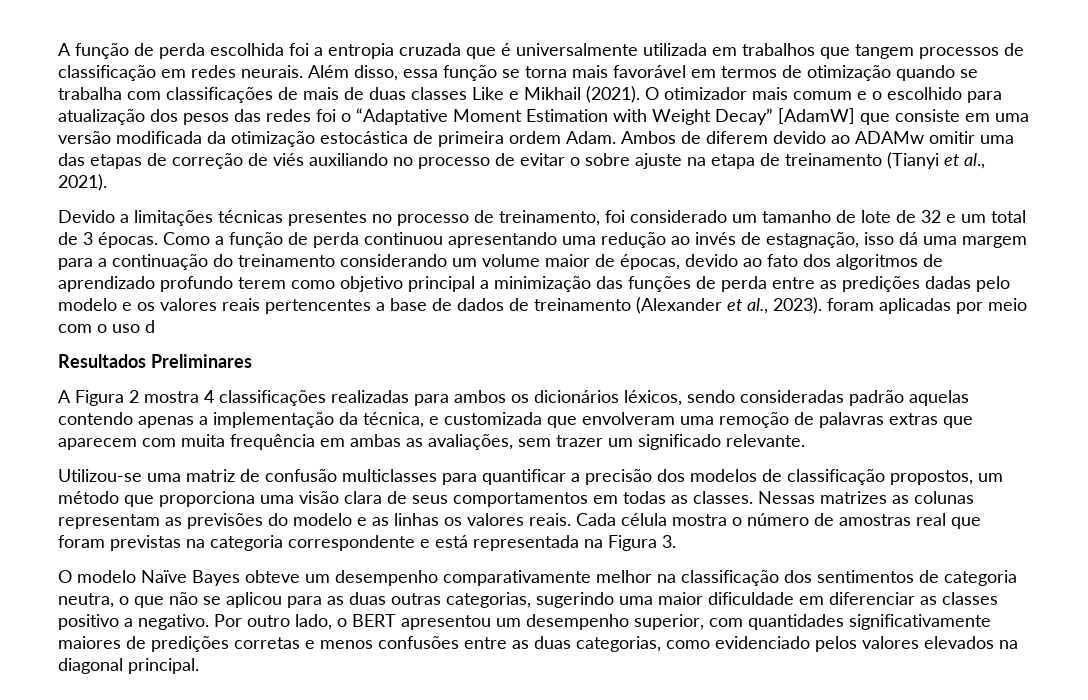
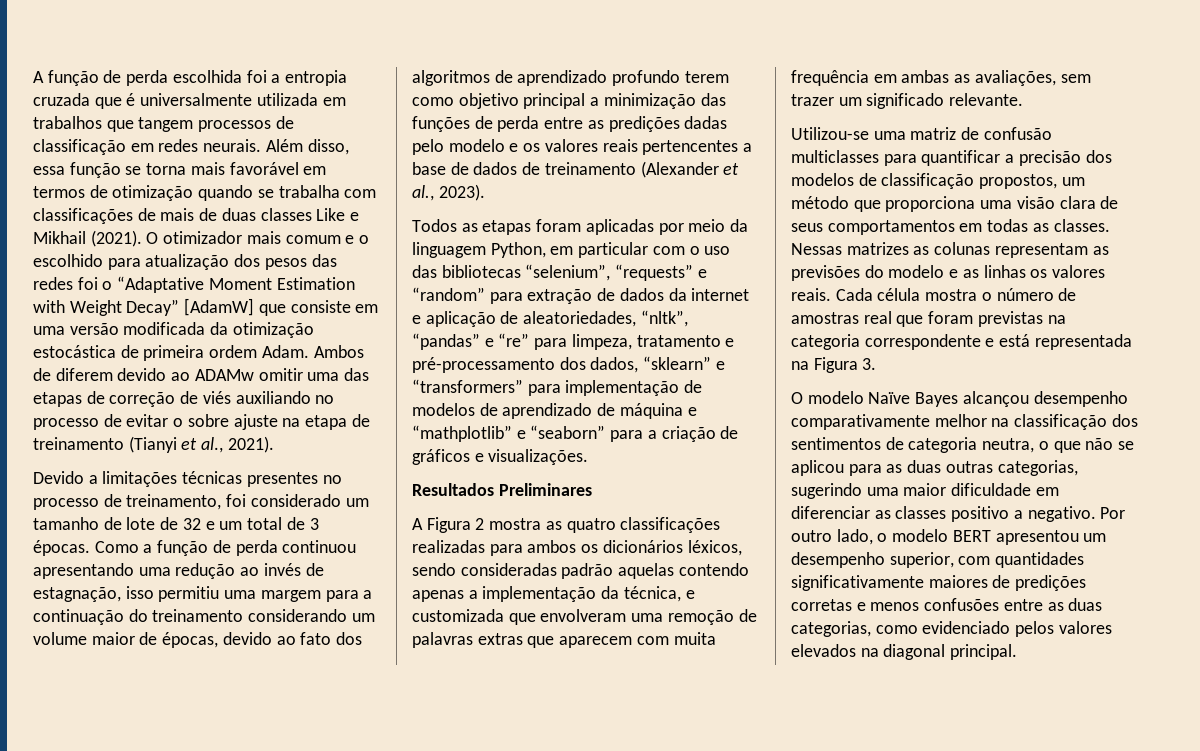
- Como a função de perda continuou apresentando uma redução ao invés de estagnação, isso dá uma margem para a continuação do treinamento considerando um volume maior de épocas, devido ao fato dos algoritmos de aprendizado profundo terem como objetivo principal a minimização das funções de perda entre as predições dadas pelo modelo e os valores reais pertencentes a base de dados de treinamento (Alexander et al., 2023). foram aplicadas por meio com o uso d
+ Como a função de perda continuou apresentando uma redução ao invés de estagnação, isso permitiu uma margem para a continuação do treinamento considerando um volume maior de épocas, devido ao fato dos algoritmos de aprendizado profundo terem como objetivo principal a minimização das funções de perda entre as predições dadas pelo modelo e os valores reais pertencentes a base de dados de treinamento (Alexander et al., 2023).
+ Todos as etapas foram aplicadas por meio da linguagem Python, em particular com o uso das bibliotecas “selenium”, “requests” e “random” para extração de dados da internet e aplicação de aleatoriedades, “nltk”, “pandas” e “re” para limpeza, tratamento e pré-processamento dos dados, “sklearn” e “transformers” para implementação de modelos de aprendizado de máquina e “mathplotlib” e “seaborn” para a criação de gráficos e visualizações.
- A Figura 2 mostra 4 classificações realizadas para ambos os dicionários léxicos, sendo consideradas padrão aquelas contendo apenas a implementação da técnica, e customizada que envolveram uma remoção de palavras extras que aparecem com muita frequência em ambas as avaliações, sem trazer um significado relevante.
+ A Figura 2 mostra as quatro classificações realizadas para ambos os dicionários léxicos, sendo consideradas padrão aquelas contendo apenas a implementação da técnica, e customizada que envolveram uma remoção de palavras extras que aparecem com muita frequência em ambas as avaliações, sem trazer um significado relevante.
- O modelo Naïve Bayes obteve um desempenho comparativamente melhor na classificação dos sentimentos de categoria neutra, o que não se aplicou para as duas outras categorias, sugerindo uma maior dificuldade em diferenciar as classes positivo a negativo.
+ O modelo Naïve Bayes alcançou desempenho comparativamente melhor na classificação dos sentimentos de categoria neutra, o que não se aplicou para as duas outras categorias, sugerindo uma maior dificuldade em diferenciar as classes positivo a negativo.
- Por outro lado, o BERT apresentou um desempenho superior, com quantidades significativamente maiores de predições corretas e menos confusões entre as duas categorias, como evidenciado pelos valores elevados na diagonal principal.
+ Por outro lado, o modelo BERT apresentou um desempenho superior, com quantidades significativamente maiores de predições corretas e menos confusões entre as duas categorias, como evidenciado pelos valores elevados na diagonal principal.

